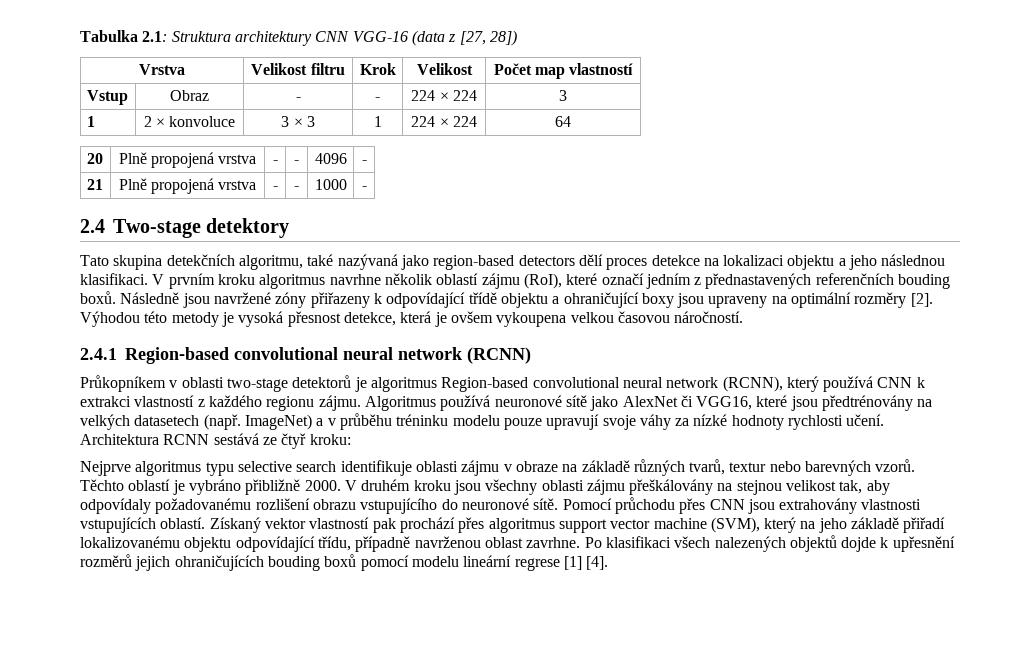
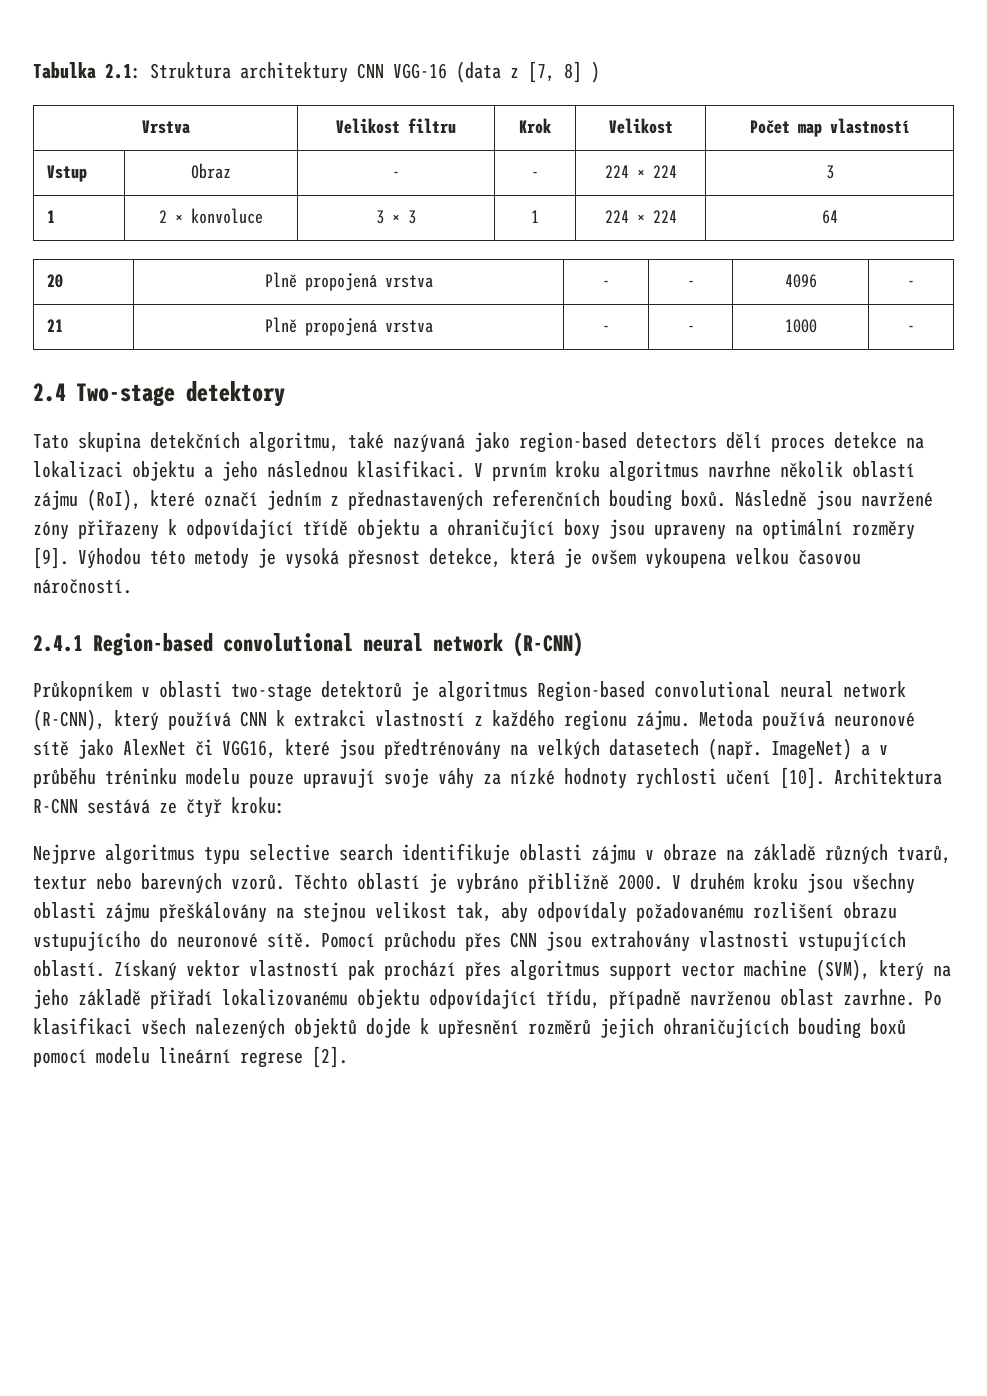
- Tabulka 2.1: Struktura architektury CNN VGG-16 (data z [27, 28])
+ Tabulka 2.1: Struktura architektury CNN VGG-16 (data z [7, 8] )
- Následně jsou navržené zóny přiřazeny k odpovídající třídě objektu a ohraničující boxy jsou upraveny na optimální rozměry [2].
+ Následně jsou navržené zóny přiřazeny k odpovídající třídě objektu a ohraničující boxy jsou upraveny na optimální rozměry [9].
- 2.4.1 Region-based convolutional neural network (RCNN)
+ 2.4.1 Region-based convolutional neural network (R-CNN)
- Průkopníkem v oblasti two-stage detektorů je algoritmus Region-based convolutional neural network (RCNN), který používá CNN k extrakci vlastností z každého regionu zájmu.
+ Průkopníkem v oblasti two-stage detektorů je algoritmus Region-based convolutional neural network (R-CNN), který používá CNN k extrakci vlastností z každého regionu zájmu.
- Algoritmus používá neuronové sítě jako AlexNet či VGG16, které jsou předtrénovány na velkých datasetech (např.
+ Metoda používá neuronové sítě jako AlexNet či VGG16, které jsou předtrénovány na velkých datasetech (např.
- ImageNet) a v průběhu tréninku modelu pouze upravují svoje váhy za nízké hodnoty rychlosti učení. Architektura RCNN sestává ze čtyř kroku:
+ ImageNet) a v průběhu tréninku modelu pouze upravují svoje váhy za nízké hodnoty rychlosti učení [10]. Architektura R-CNN sestává ze čtyř kroku:
- Po klasifikaci všech nalezených objektů dojde k upřesnění rozměrů jejich ohraničujících bouding boxů pomocí modelu lineární regrese [1] [4].
+ Po klasifikaci všech nalezených objektů dojde k upřesnění rozměrů jejich ohraničujících bouding boxů pomocí modelu lineární regrese [2].

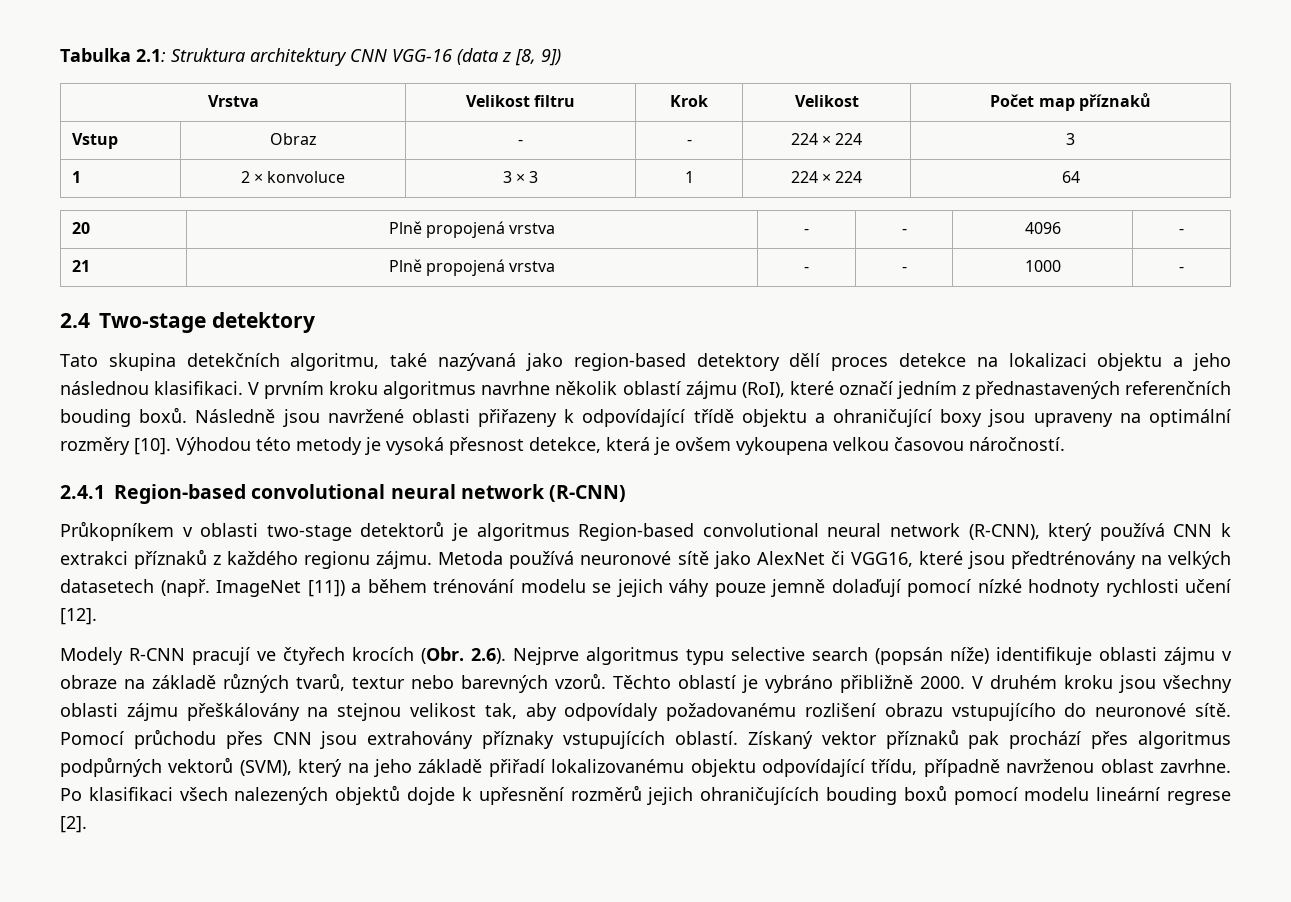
- Tabulka 2.1: Struktura architektury CNN VGG-16 (data z [7, 8] )
+ Tabulka 2.1: Struktura architektury CNN VGG-16 (data z [8, 9])
- Vrstva | Velikost filtru | Krok | Velikost | Počet map vlastností
+ Vrstva | Velikost filtru | Krok | Velikost | Počet map příznaků
- Tato skupina detekčních algoritmu, také nazývaná jako region-based detectors dělí proces detekce na lokalizaci objektu a jeho následnou klasifikaci.
+ Tato skupina detekčních algoritmu, také nazývaná jako region-based detektory dělí proces detekce na lokalizaci objektu a jeho následnou klasifikaci.
- Následně jsou navržené zóny přiřazeny k odpovídající třídě objektu a ohraničující boxy jsou upraveny na optimální rozměry [9].
+ Následně jsou navržené oblasti přiřazeny k odpovídající třídě objektu a ohraničující boxy jsou upraveny na optimální rozměry [10].
- Průkopníkem v oblasti two-stage detektorů je algoritmus Region-based convolutional neural network (R-CNN), který používá CNN k extrakci vlastností z každého regionu zájmu.
+ Průkopníkem v oblasti two-stage detektorů je algoritmus Region-based convolutional neural network (R-CNN), který používá CNN k extrakci příznaků z každého regionu zájmu.
- ImageNet) a v průběhu tréninku modelu pouze upravují svoje váhy za nízké hodnoty rychlosti učení [10]. Architektura R-CNN sestává ze čtyř kroku:
- Nejprve algoritmus typu selective search identifikuje oblasti zájmu v obraze na základě různých tvarů, textur nebo barevných vzorů.
+ ImageNet [11]) a během trénování modelu se jejich váhy pouze jemně dolaďují pomocí nízké hodnoty rychlosti učení [12].
+ Modely R-CNN pracují ve čtyřech krocích (Obr. 2.6). Nejprve algoritmus typu selective search (popsán níže) identifikuje oblasti zájmu v obraze na základě různých tvarů, textur nebo barevných vzorů.
- Pomocí průchodu přes CNN jsou extrahovány vlastnosti vstupujících oblastí.
+ Pomocí průchodu přes CNN jsou extrahovány příznaky vstupujících oblastí.
- Získaný vektor vlastností pak prochází přes algoritmus support vector machine (SVM), který na jeho základě přiřadí lokalizovanému objektu odpovídající třídu, případně navrženou oblast zavrhne.
+ Získaný vektor příznaků pak prochází přes algoritmus podpůrných vektorů (SVM), který na jeho základě přiřadí lokalizovanému objektu odpovídající třídu, případně navrženou oblast zavrhne.

